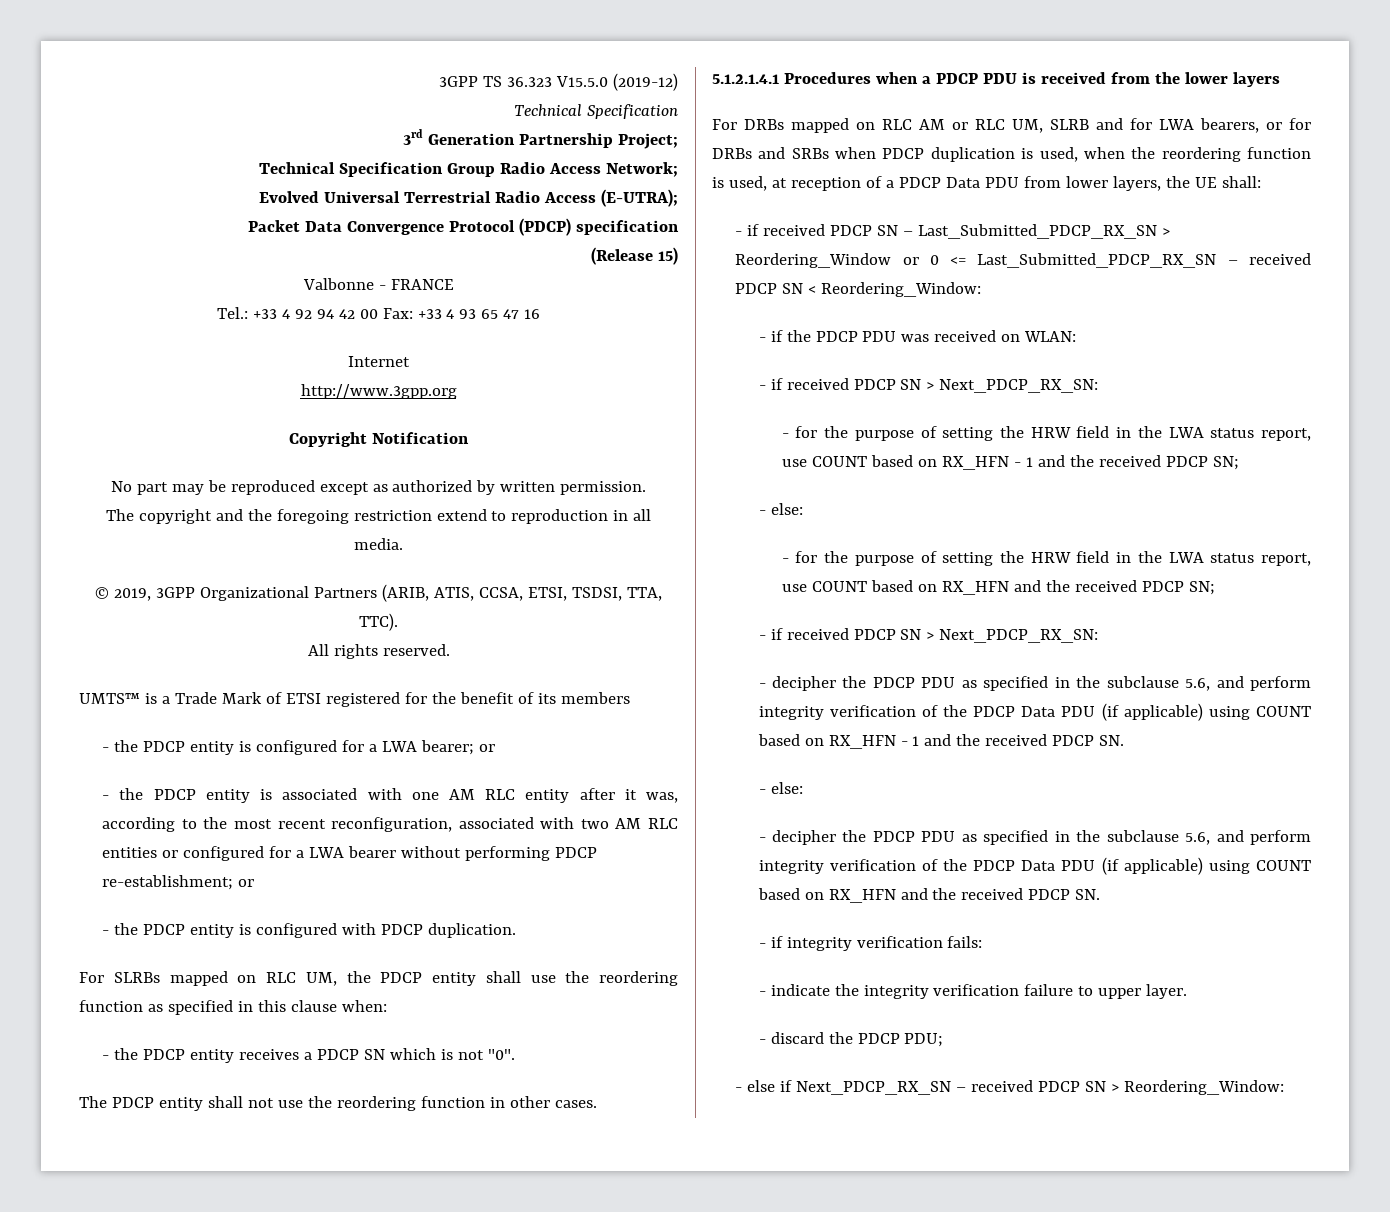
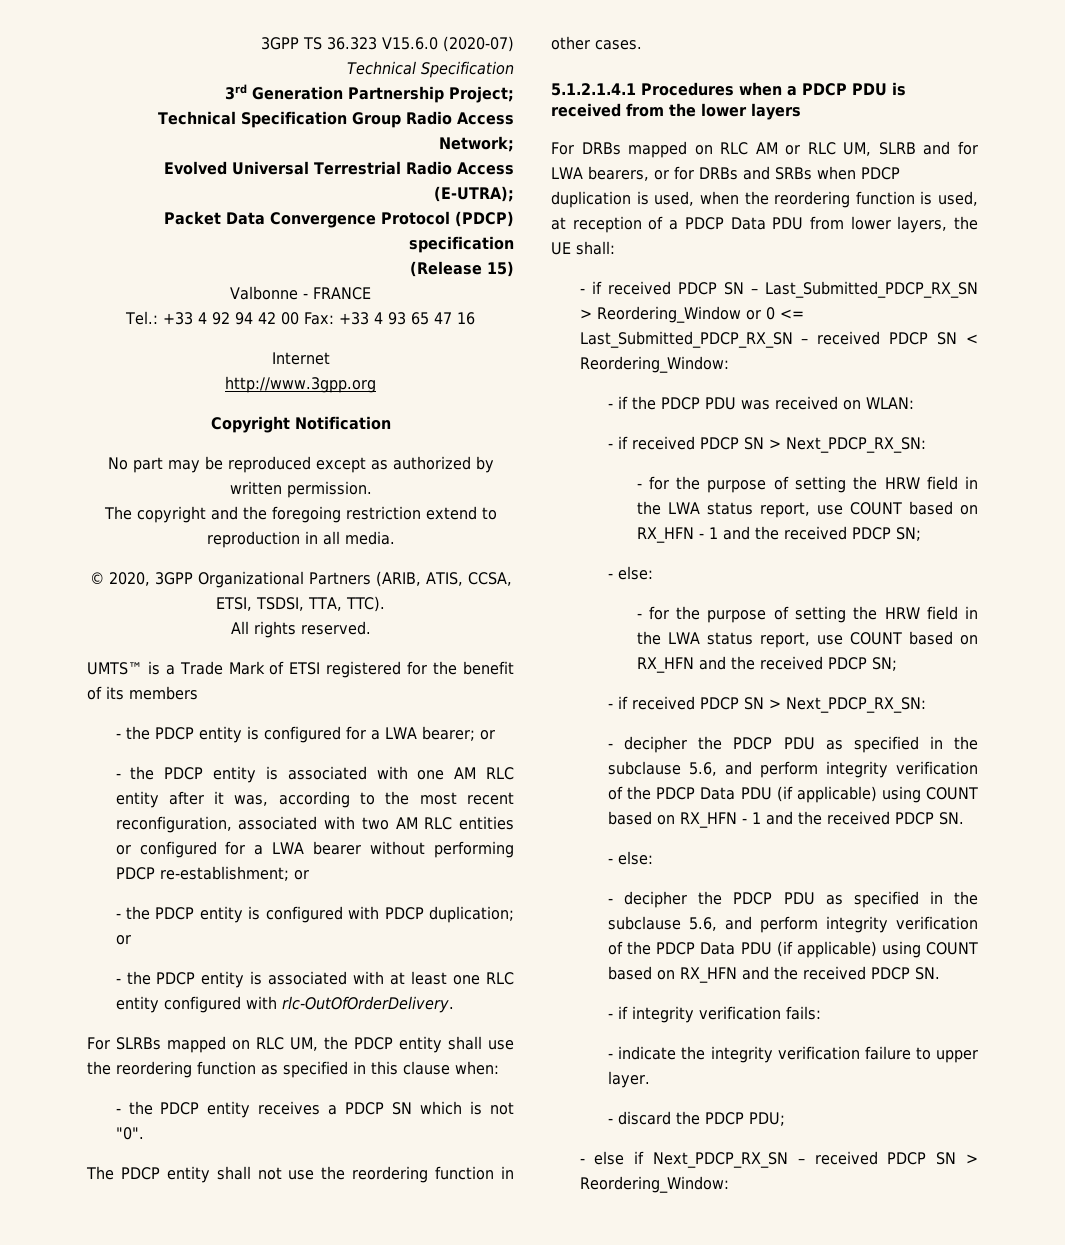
- 3GPP TS 36.323 V15.5.0 (2019-12)
+ 3GPP TS 36.323 V15.6.0 (2020-07)
- © 2019, 3GPP Organizational Partners (ARIB, ATIS, CCSA, ETSI, TSDSI, TTA, TTC).
+ © 2020, 3GPP Organizational Partners (ARIB, ATIS, CCSA, ETSI, TSDSI, TTA, TTC).
- - the PDCP entity is configured with PDCP duplication.
+ - the PDCP entity is configured with PDCP duplication; or
+ - the PDCP entity is associated with at least one RLC entity configured with rlc-OutOfOrderDelivery.

